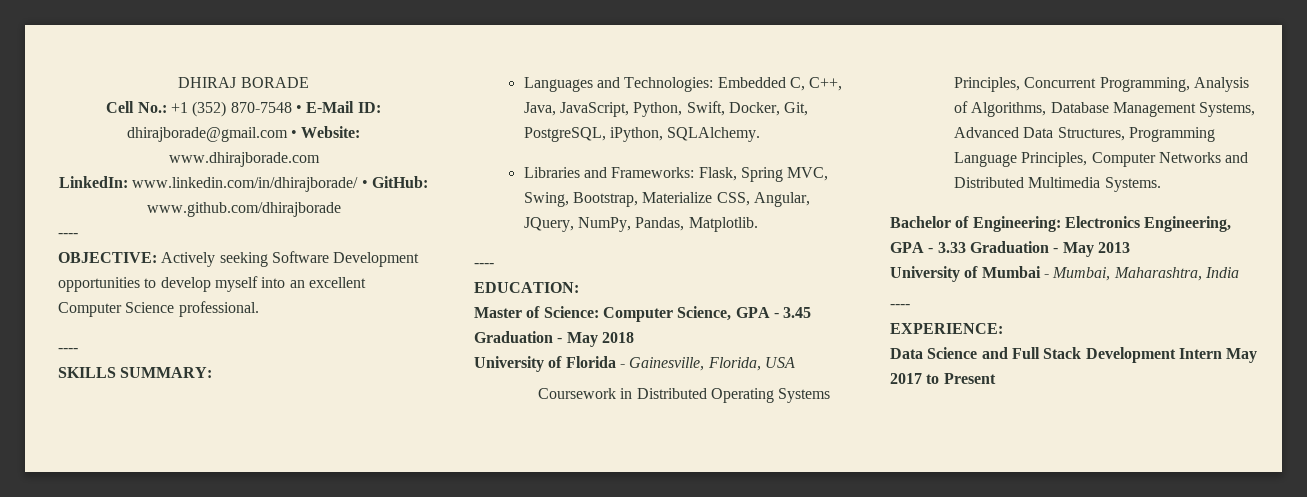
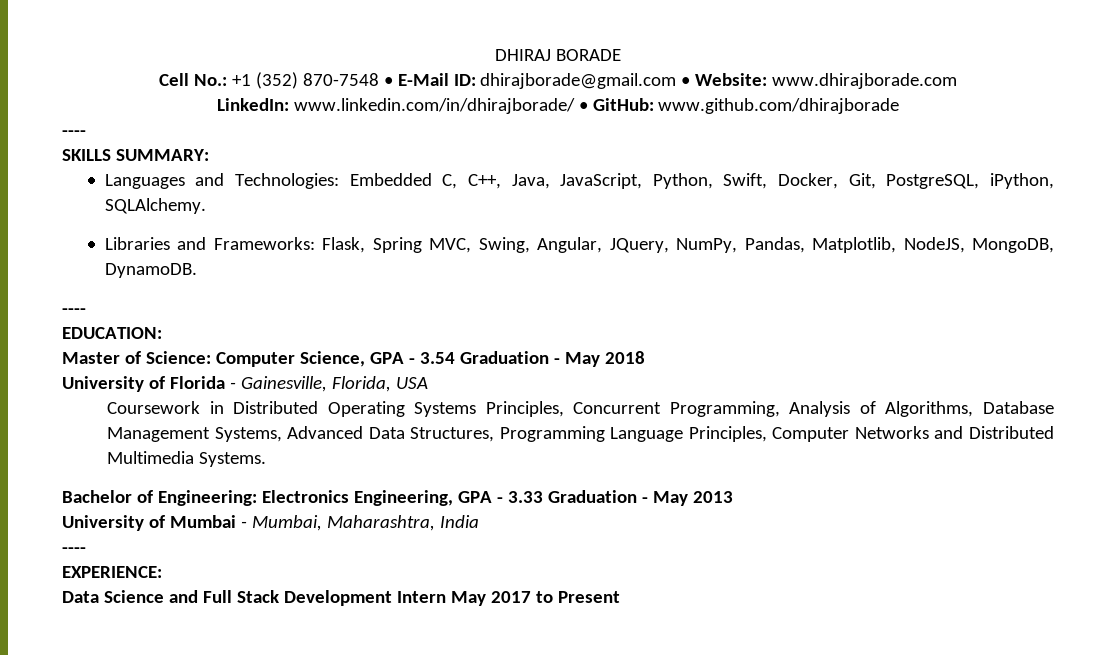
- OBJECTIVE: Actively seeking Software Development opportunities to develop myself into an excellent Computer Science professional.
- ----
- Libraries and Frameworks: Flask, Spring MVC, Swing, Bootstrap, Materialize CSS, Angular, JQuery, NumPy, Pandas, Matplotlib.
+ Libraries and Frameworks: Flask, Spring MVC, Swing, Angular, JQuery, NumPy, Pandas, Matplotlib, NodeJS, MongoDB, DynamoDB.
- Master of Science: Computer Science, GPA - 3.45 Graduation - May 2018
+ Master of Science: Computer Science, GPA - 3.54 Graduation - May 2018

